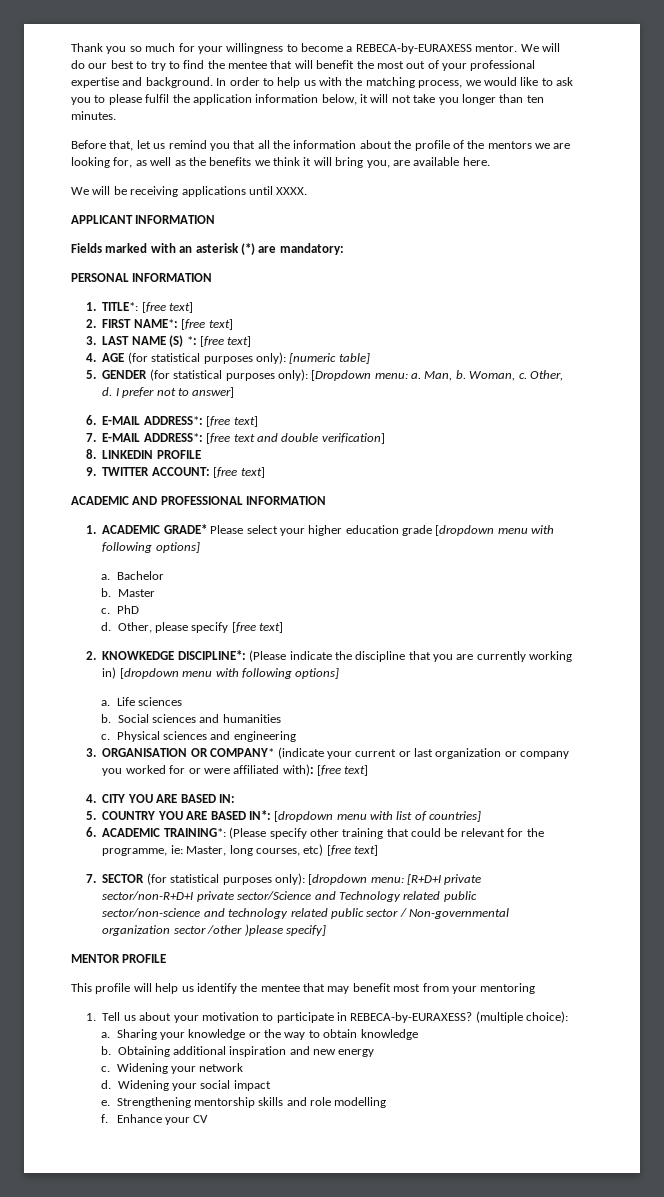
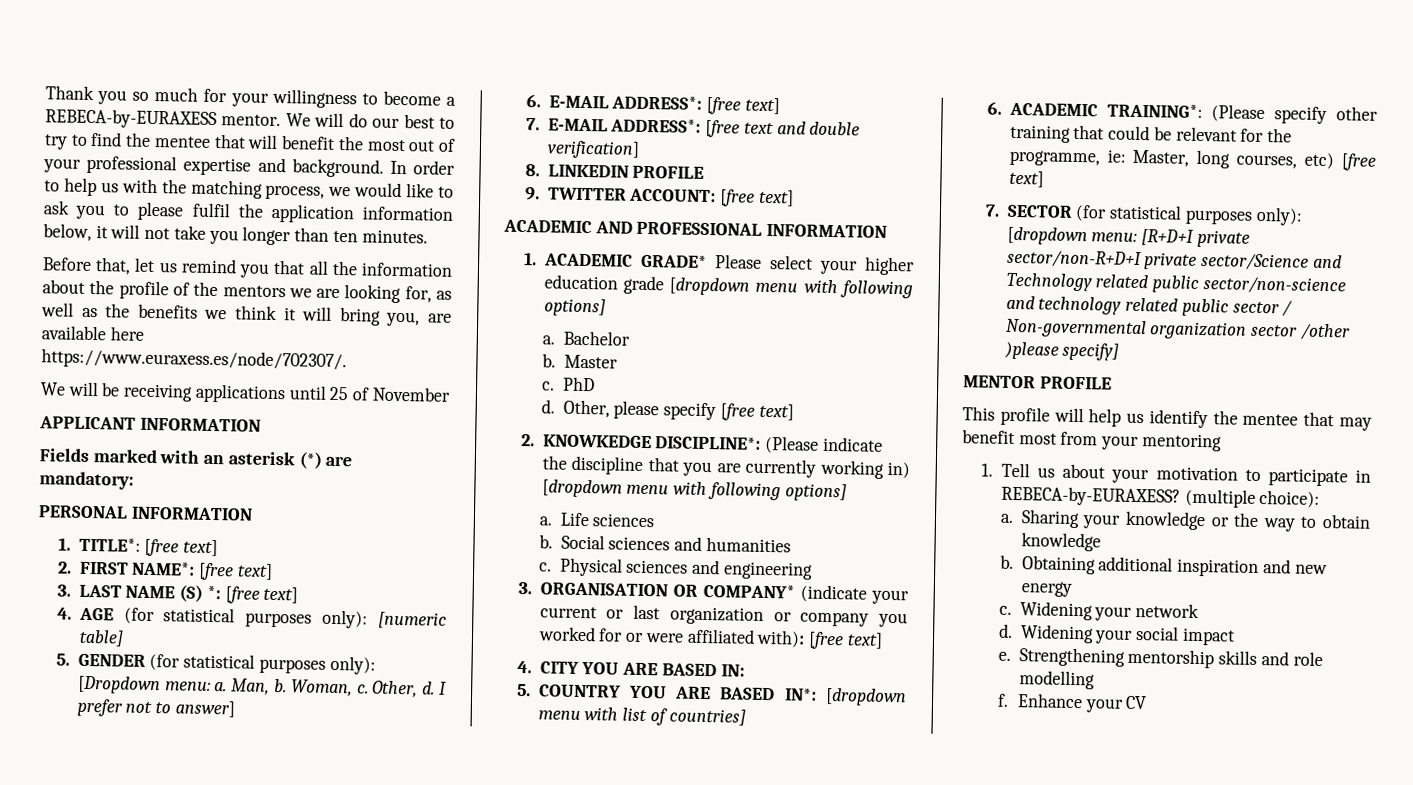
- Before that, let us remind you that all the information about the profile of the mentors we are looking for, as well as the benefits we think it will bring you, are available here.
+ Before that, let us remind you that all the information about the profile of the mentors we are looking for, as well as the benefits we think it will bring you, are available here https://www.euraxess.es/node/702307/.
- We will be receiving applications until XXXX.
+ We will be receiving applications until 25 of November

